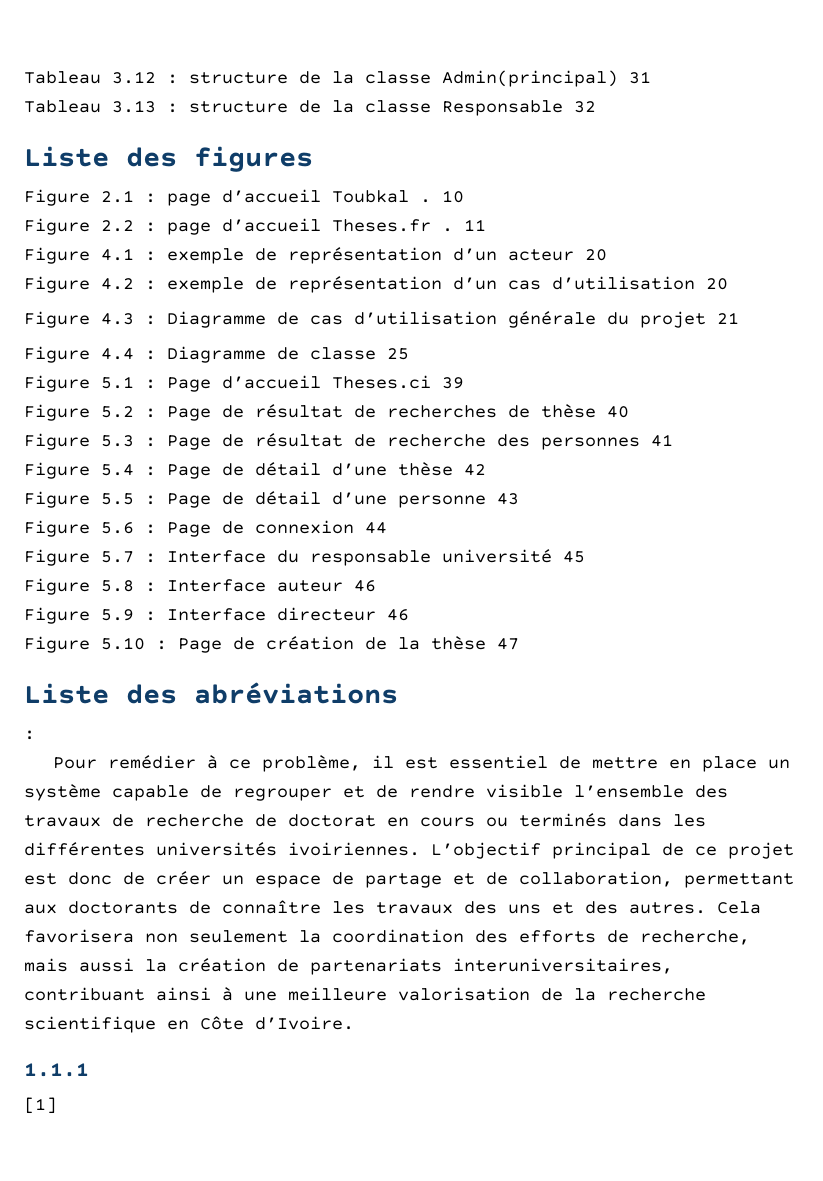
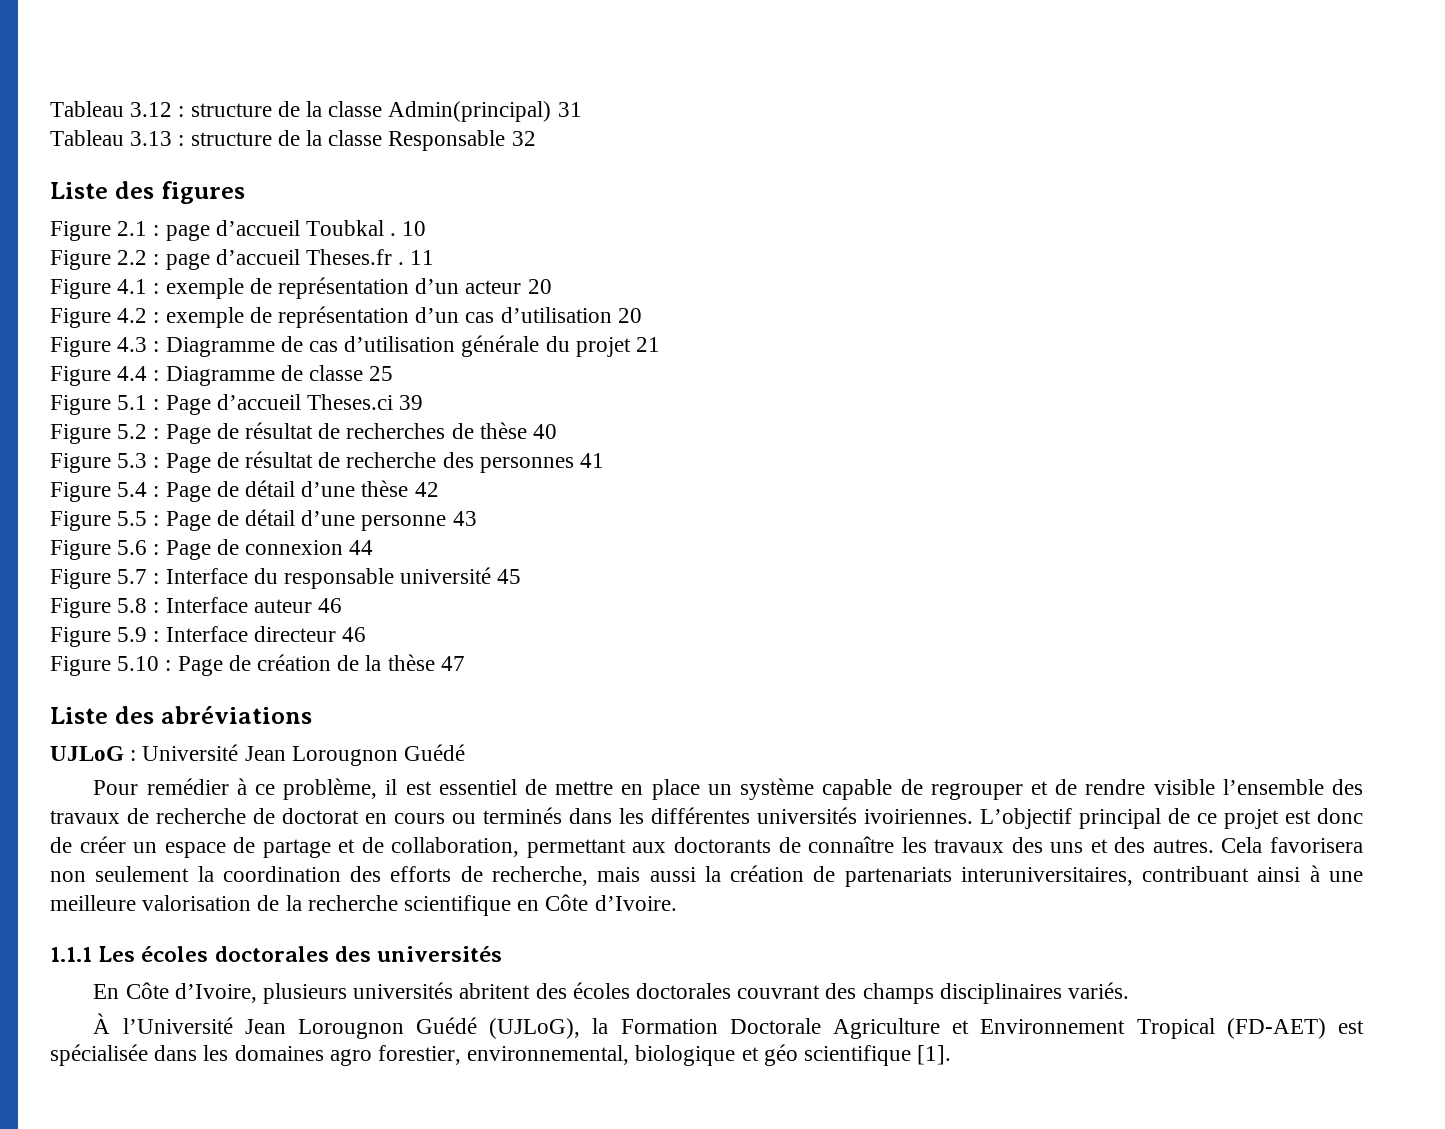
  Liste des abréviations
- :
+ UJLoG : Université Jean Lorougnon Guédé
- 1.1.1
- [1]
+ 1.1.1 Les écoles doctorales des universités
+ En Côte d’Ivoire, plusieurs universités abritent des écoles doctorales couvrant des champs disciplinaires variés.
+ À l’Université Jean Lorougnon Guédé (UJLoG), la Formation Doctorale Agriculture et Environnement Tropical (FD-AET) est spécialisée dans les domaines agro forestier, environnemental, biologique et géo scientifique [1].

